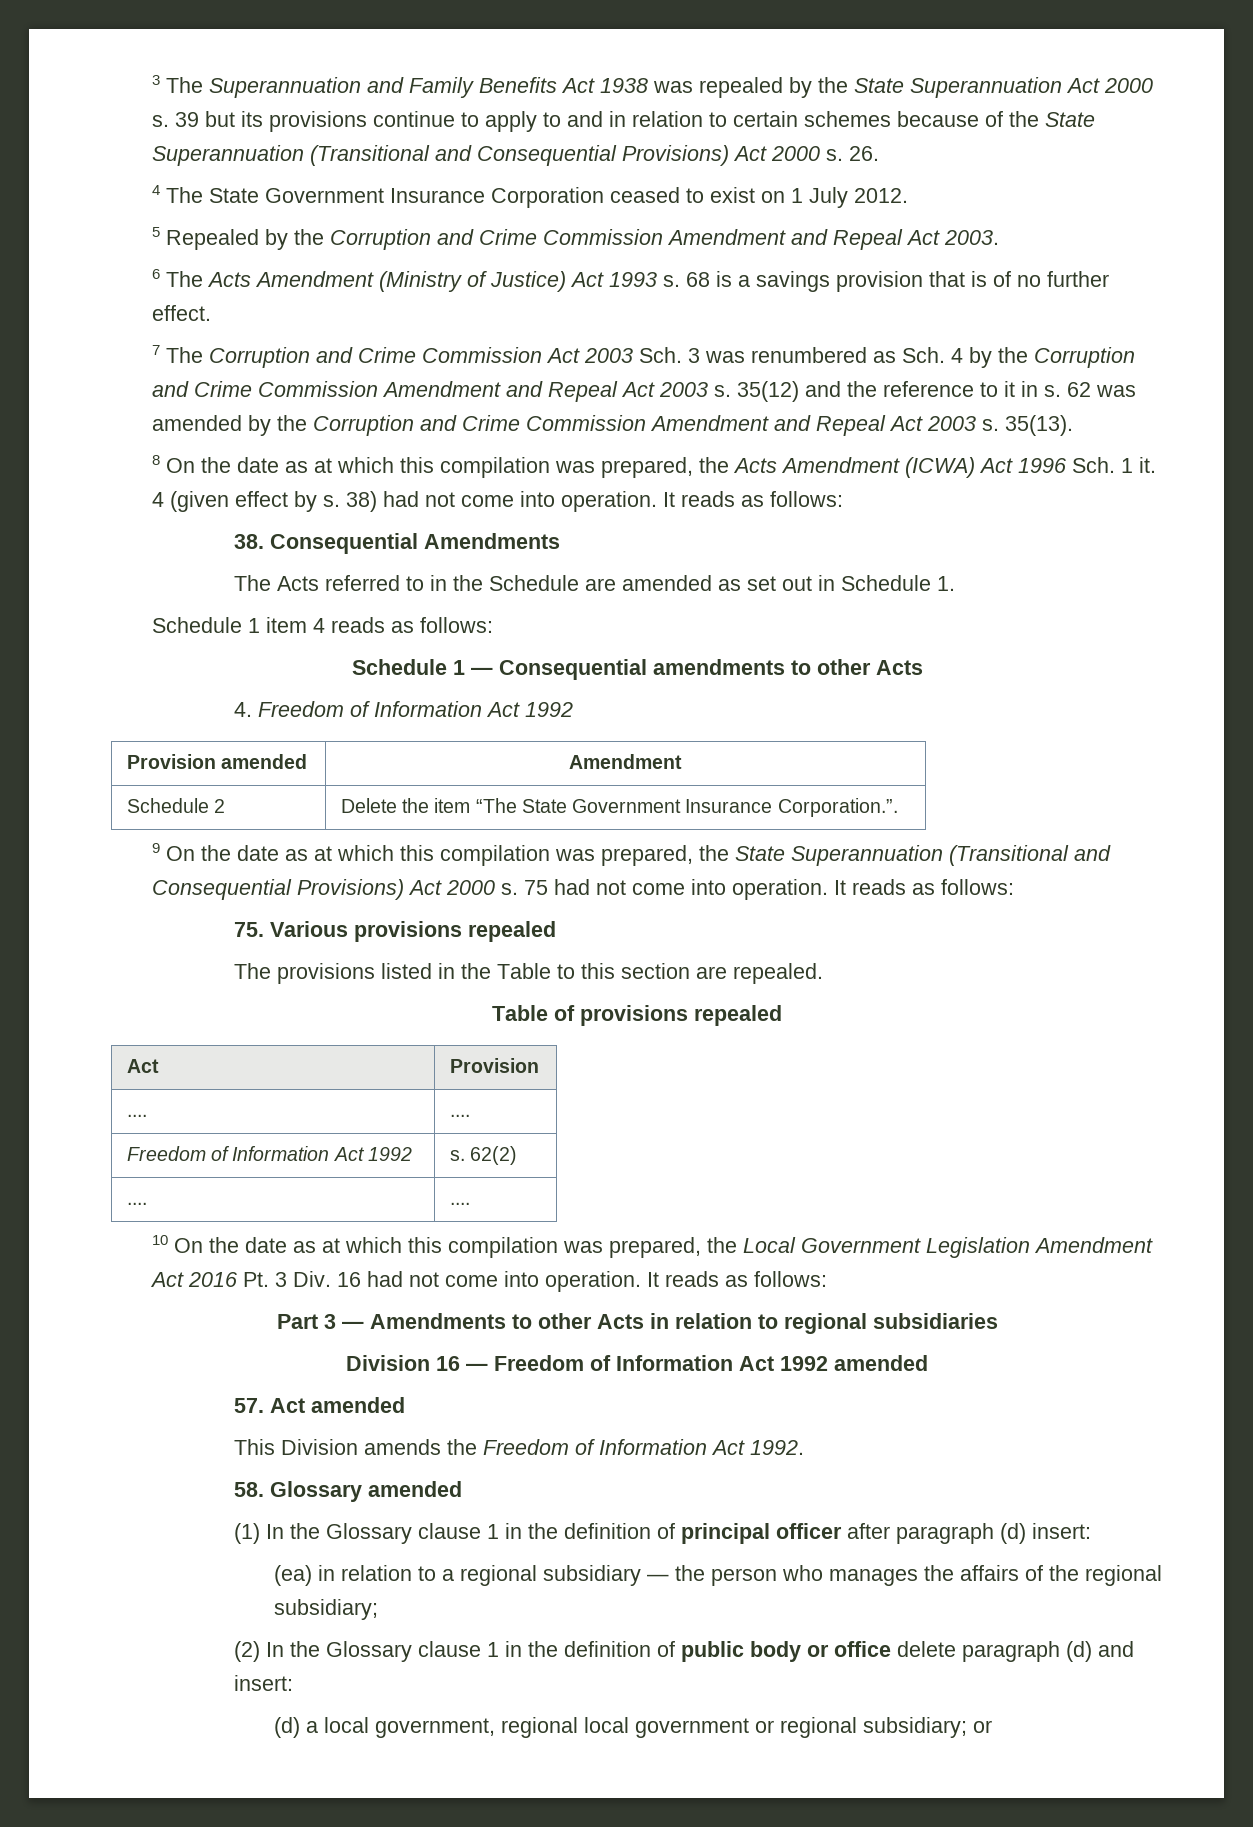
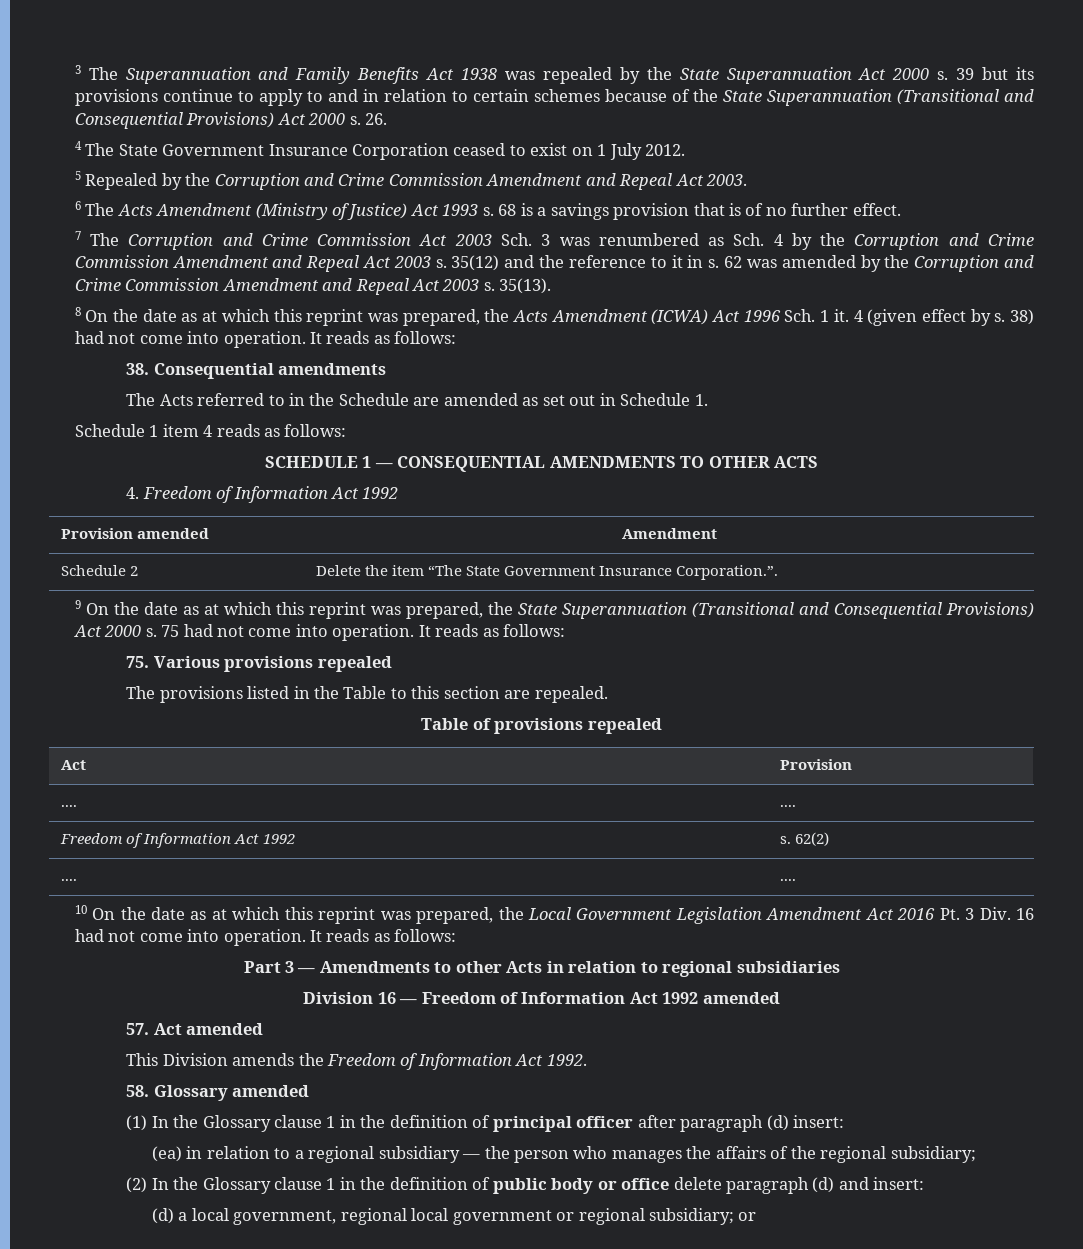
- 8 On the date as at which this compilation was prepared, the Acts Amendment (ICWA) Act 1996 Sch. 1 it.
+ 8 On the date as at which this reprint was prepared, the Acts Amendment (ICWA) Act 1996 Sch. 1 it.
- 38. Consequential Amendments
+ 38. Consequential amendments
- Schedule 1 — Consequential amendments to other Acts
+ SCHEDULE 1 — CONSEQUENTIAL AMENDMENTS TO OTHER ACTS
- 9 On the date as at which this compilation was prepared, the State Superannuation (Transitional and Consequential Provisions) Act 2000 s.
+ 9 On the date as at which this reprint was prepared, the State Superannuation (Transitional and Consequential Provisions) Act 2000 s.
- 10 On the date as at which this compilation was prepared, the Local Government Legislation Amendment Act 2016 Pt. 3 Div. 16 had not come into operation.
+ 10 On the date as at which this reprint was prepared, the Local Government Legislation Amendment Act 2016 Pt. 3 Div. 16 had not come into operation.

